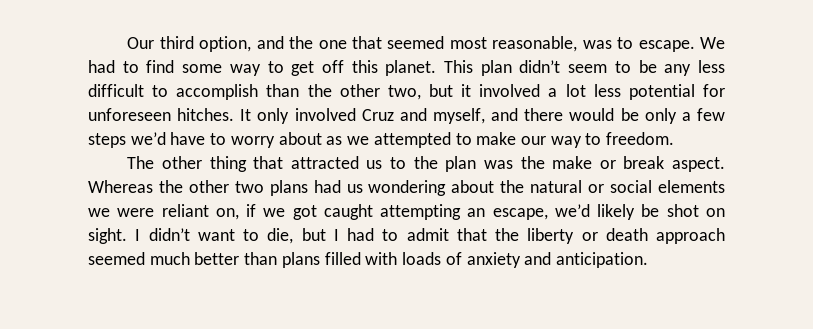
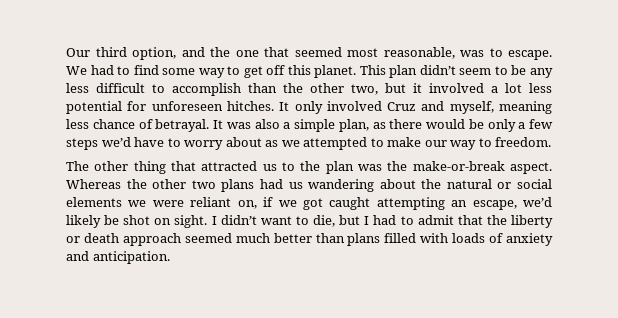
- It only involved Cruz and myself, and there would be only a few steps we’d have to worry about as we attempted to make our way to freedom.
+ It only involved Cruz and myself, meaning less chance of betrayal. It was also a simple plan, as there would be only a few steps we’d have to worry about as we attempted to make our way to freedom.
- The other thing that attracted us to the plan was the make or break aspect.
+ The other thing that attracted us to the plan was the make-or-break aspect.
- Whereas the other two plans had us wondering about the natural or social elements we were reliant on, if we got caught attempting an escape, we’d likely be shot on sight.
+ Whereas the other two plans had us wandering about the natural or social elements we were reliant on, if we got caught attempting an escape, we’d likely be shot on sight.

